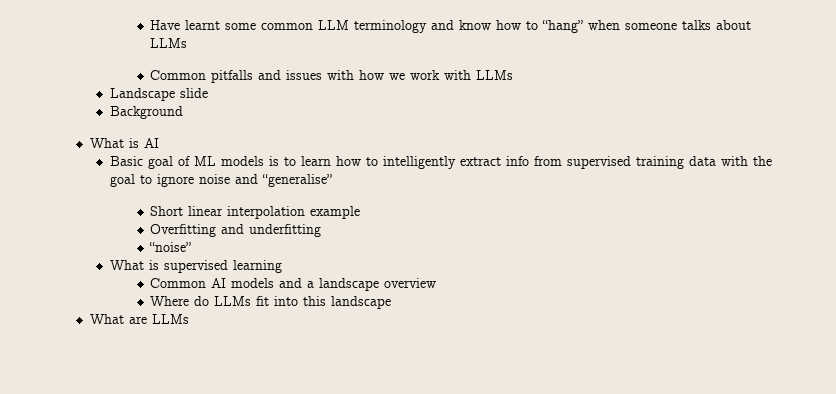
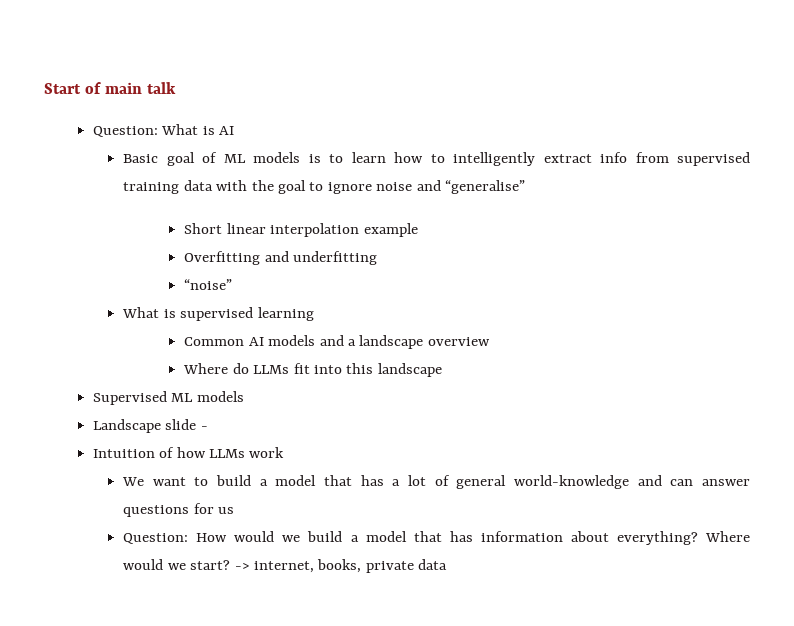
- Have learnt some common LLM terminology and know how to “hang” when someone talks about LLMs
- Common pitfalls and issues with how we work with LLMs
- Landscape slide
- Background
- What is AI
+ Start of main talk
+ Question: What is AI
- What are LLMs
+ Supervised ML models
+ Landscape slide -
+ Intuition of how LLMs work
+ We want to build a model that has a lot of general world-knowledge and can answer questions for us
+ Question: How would we build a model that has information about everything? Where would we start? -> internet, books, private data

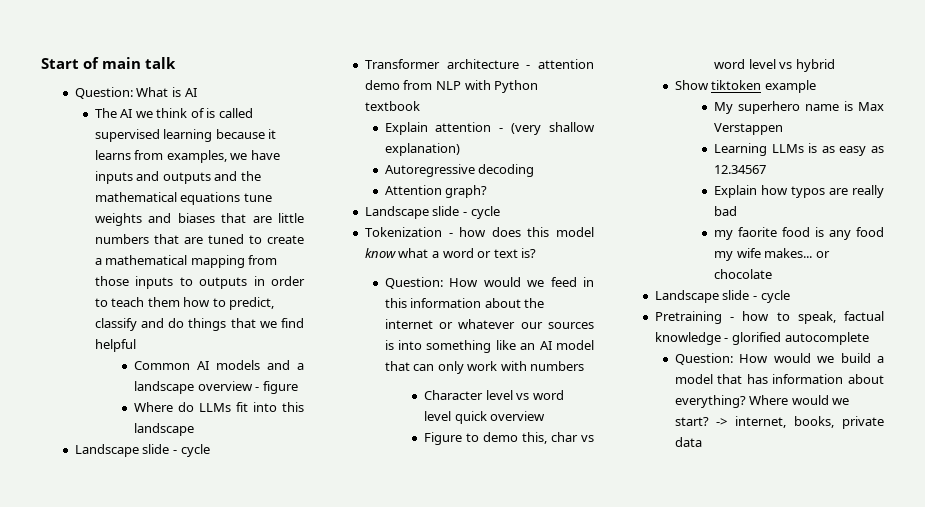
- Basic goal of ML models is to learn how to intelligently extract info from supervised training data with the goal to ignore noise and “generalise”
- Short linear interpolation example
- Overfitting and underfitting
- “noise”
- What is supervised learning
+ The AI we think of is called supervised learning because it learns from examples, we have inputs and outputs and the mathematical equations tune weights and biases that are little numbers that are tuned to create a mathematical mapping from those inputs to outputs in order to teach them how to predict, classify and do things that we find helpful
- Common AI models and a landscape overview
+ Common AI models and a landscape overview - figure
  Where do LLMs fit into this landscape
- Supervised ML models
- Landscape slide -
- Intuition of how LLMs work
- We want to build a model that has a lot of general world-knowledge and can answer questions for us
+ Landscape slide - cycle
+ Transformer architecture - attention demo from NLP with Python textbook
+ Explain attention - (very shallow explanation)
+ Autoregressive decoding
+ Attention graph?
+ Landscape slide - cycle
+ Tokenization - how does this model know what a word or text is?
+ Question: How would we feed in this information about the internet or whatever our sources is into something like an AI model that can only work with numbers
+ Character level vs word level quick overview
+ Figure to demo this, char vs word level vs hybrid
+ Show tiktoken example
+ My superhero name is Max Verstappen
+ Learning LLMs is as easy as 12.34567
+ Explain how typos are really bad
+ my faorite food is any food my wife makes... or chocolate
+ Landscape slide - cycle
+ Pretraining - how to speak, factual knowledge - glorified autocomplete

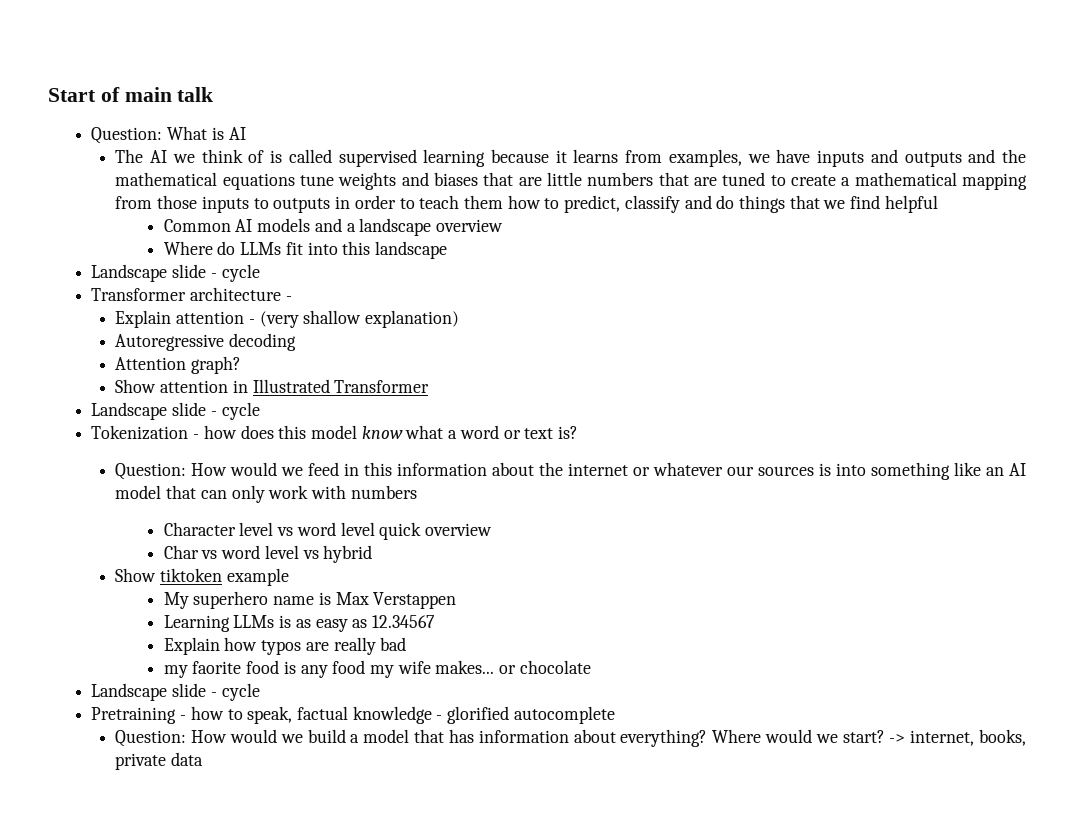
- Common AI models and a landscape overview - figure
+ Common AI models and a landscape overview
- Transformer architecture - attention demo from NLP with Python textbook
+ Transformer architecture -
+ Show attention in Illustrated Transformer
- Figure to demo this, char vs word level vs hybrid
+ Char vs word level vs hybrid

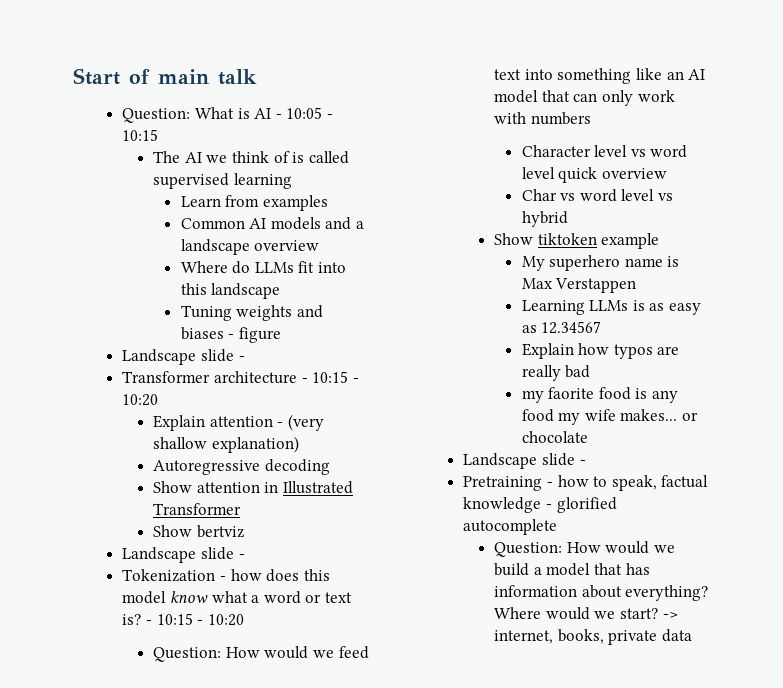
- Question: What is AI
+ Question: What is AI - 10:05 - 10:15
- The AI we think of is called supervised learning because it learns from examples, we have inputs and outputs and the mathematical equations tune weights and biases that are little numbers that are tuned to create a mathematical mapping from those inputs to outputs in order to teach them how to predict, classify and do things that we find helpful
+ The AI we think of is called supervised learning
+ Learn from examples
  Where do LLMs fit into this landscape
- Landscape slide - cycle
+ Tuning weights and biases - figure
+ Landscape slide -
- Transformer architecture -
+ Transformer architecture - 10:15 - 10:20
- Attention graph?
  Show attention in Illustrated Transformer
- Landscape slide - cycle
+ Show bertviz
+ Landscape slide -
- Tokenization - how does this model know what a word or text is?
+ Tokenization - how does this model know what a word or text is? - 10:15 - 10:20
- Question: How would we feed in this information about the internet or whatever our sources is into something like an AI model that can only work with numbers
+ Question: How would we feed text into something like an AI model that can only work with numbers
  my faorite food is any food my wife makes... or chocolate
- Landscape slide - cycle
+ Landscape slide -

